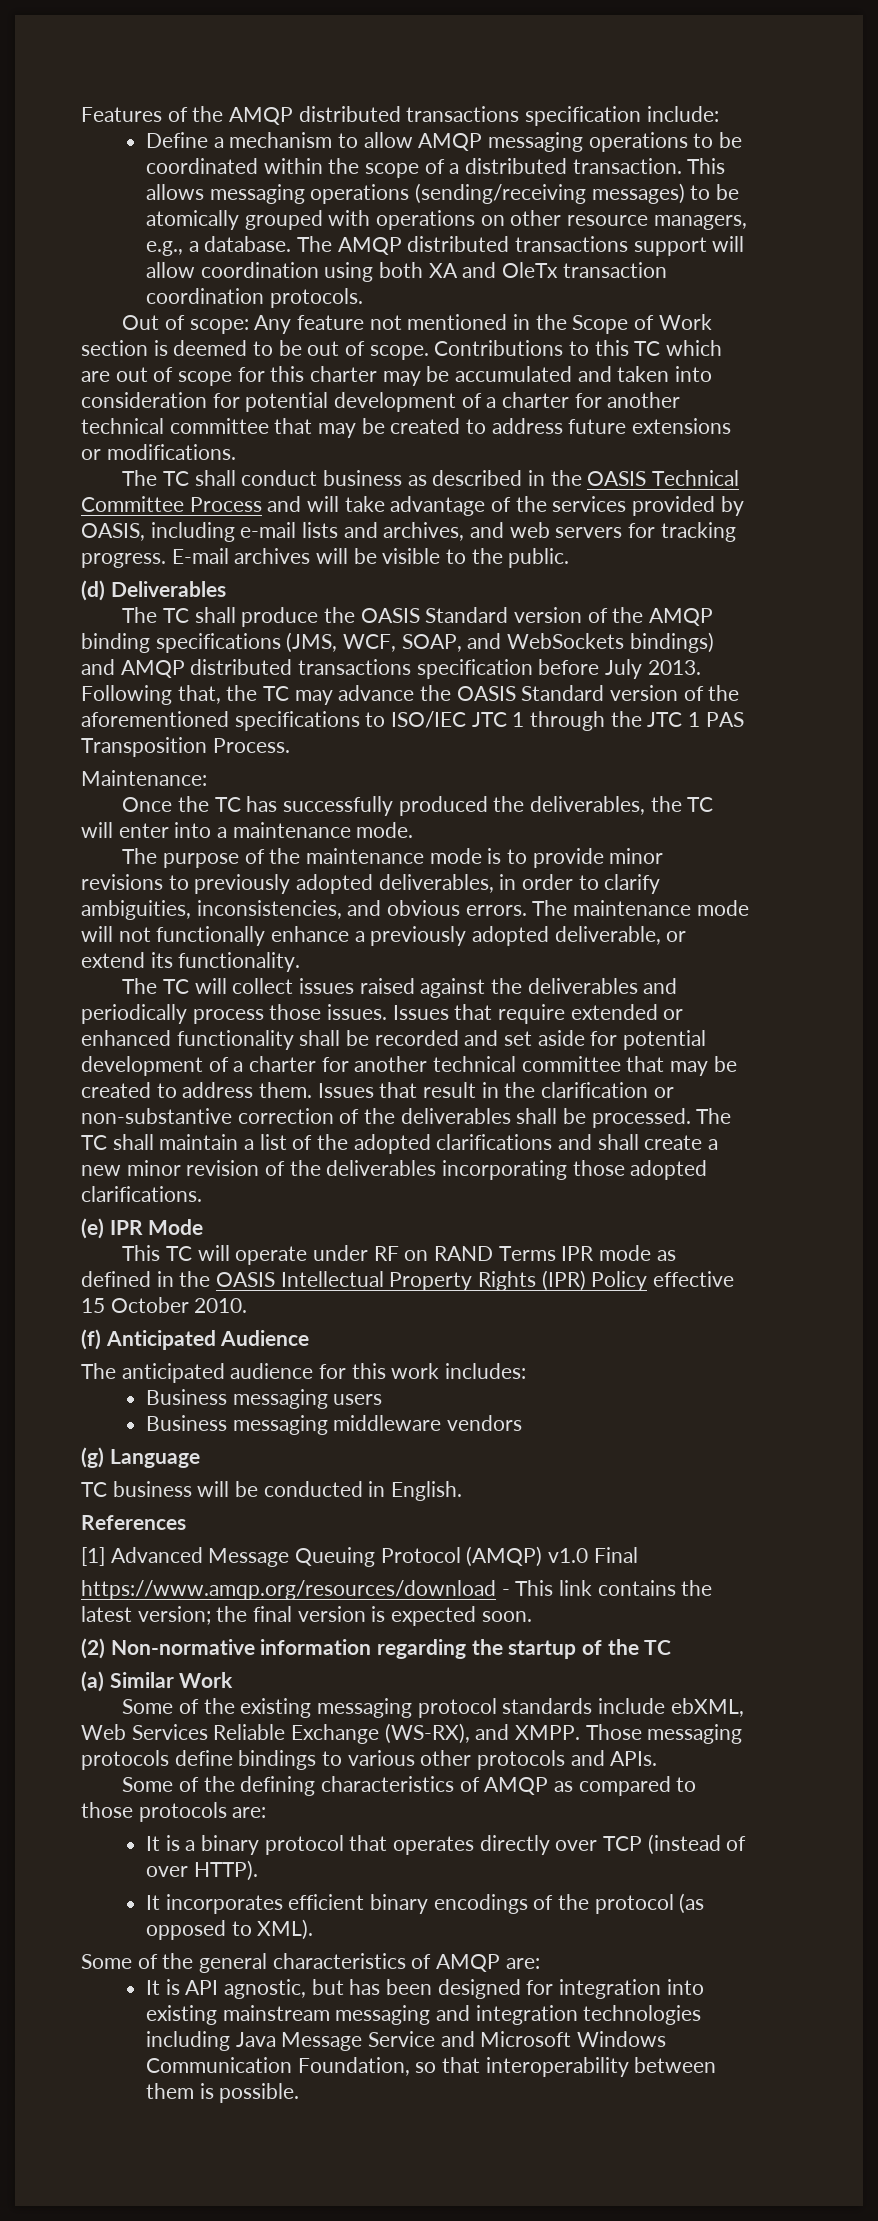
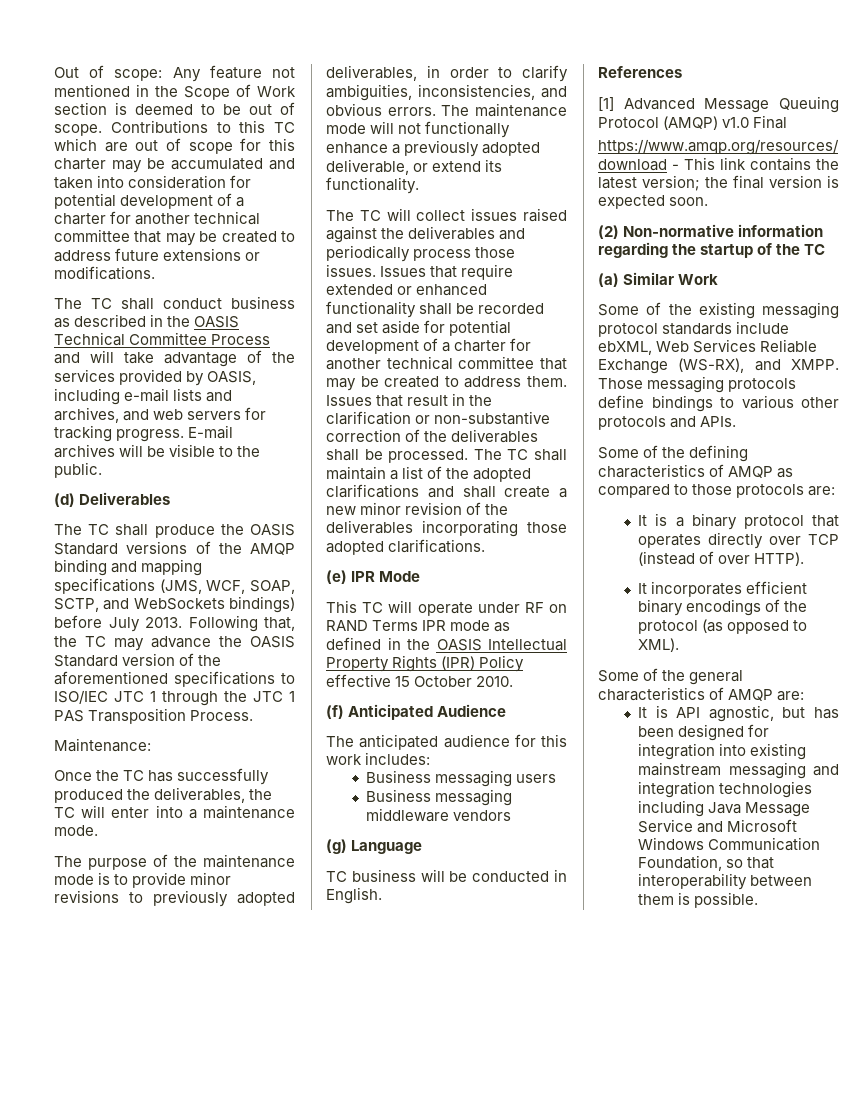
- Features of the AMQP distributed transactions specification include:
- Define a mechanism to allow AMQP messaging operations to be coordinated within the scope of a distributed transaction. This allows messaging operations (sending/receiving messages) to be atomically grouped with operations on other resource managers, e.g., a database. The AMQP distributed transactions support will allow coordination using both XA and OleTx transaction coordination protocols.
- The TC shall produce the OASIS Standard version of the AMQP binding specifications (JMS, WCF, SOAP, and WebSockets bindings) and AMQP distributed transactions specification before July 2013.
+ The TC shall produce the OASIS Standard versions of the AMQP binding and mapping specifications (JMS, WCF, SOAP, SCTP, and WebSockets bindings) before July 2013.

